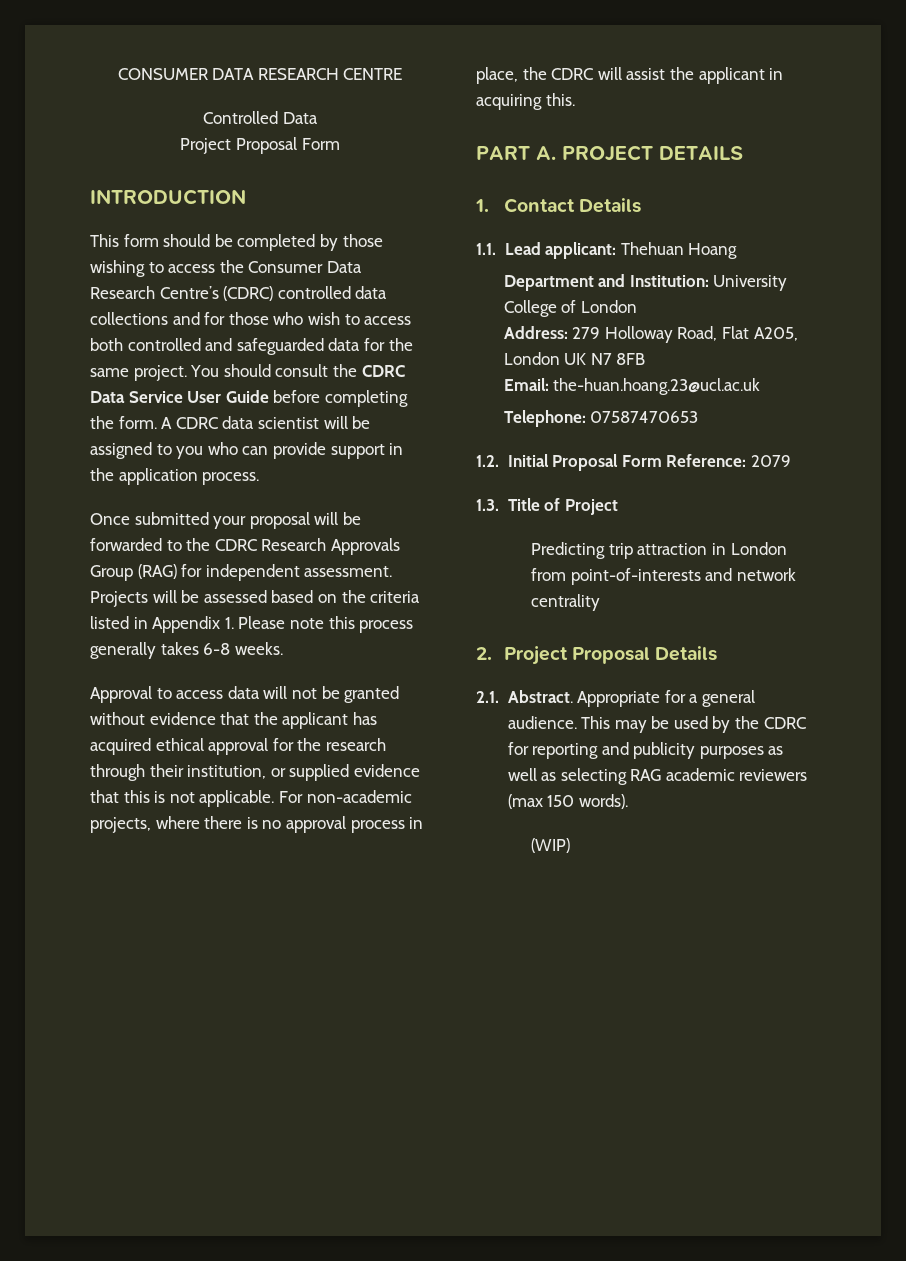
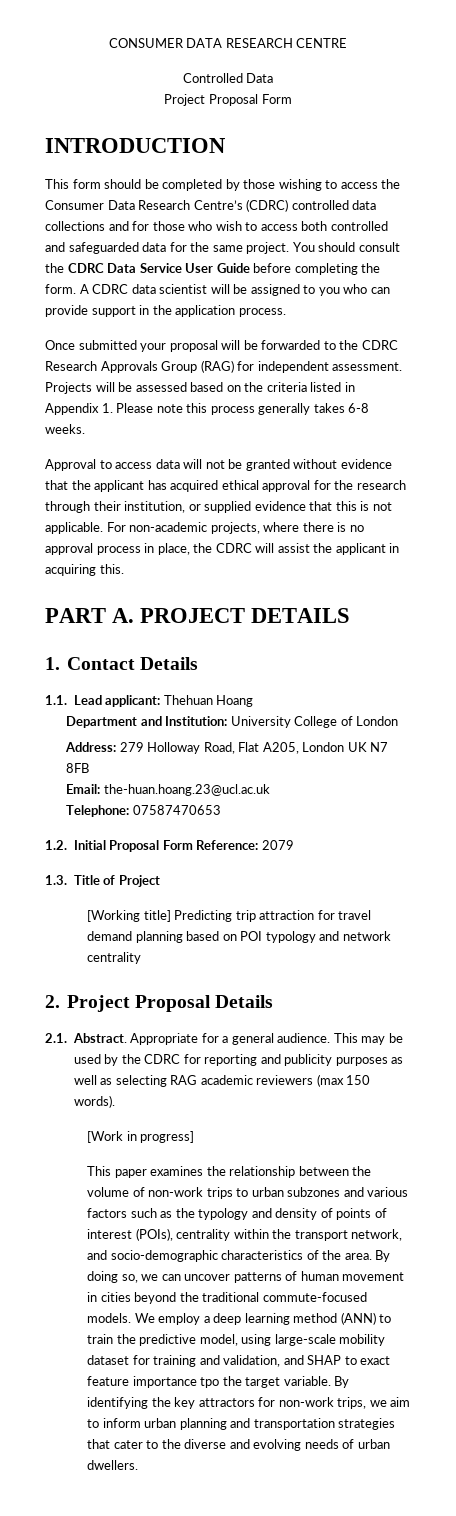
- Predicting trip attraction in London from point-of-interests and network centrality
+ [Working title] Predicting trip attraction for travel demand planning based on POI typology and network centrality
- (WIP)
+ [Work in progress]
+ This paper examines the relationship between the volume of non-work trips to urban subzones and various factors such as the typology and density of points of interest (POIs), centrality within the transport network, and socio-demographic characteristics of the area. By doing so, we can uncover patterns of human movement in cities beyond the traditional commute-focused models. We employ a deep learning method (ANN) to train the predictive model, using large-scale mobility dataset for training and validation, and SHAP to exact feature importance tpo the target variable. By identifying the key attractors for non-work trips, we aim to inform urban planning and transportation strategies that cater to the diverse and evolving needs of urban dwellers.

